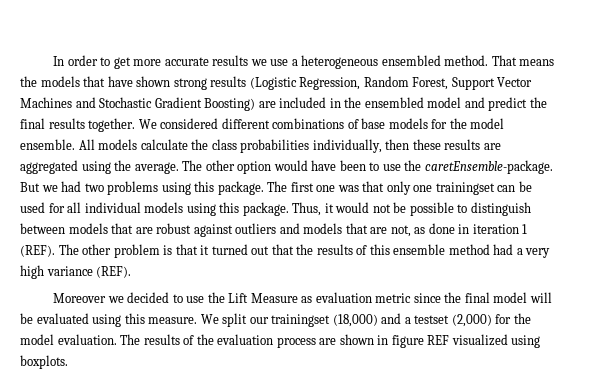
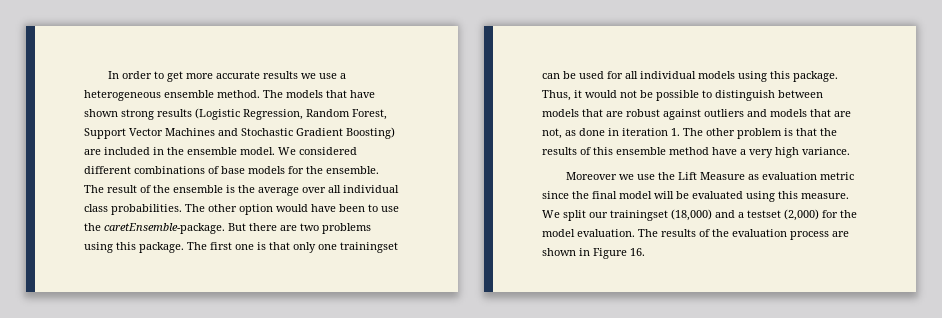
- In order to get more accurate results we use a heterogeneous ensembled method. That means the models that have shown strong results (Logistic Regression, Random Forest, Support Vector Machines and Stochastic Gradient Boosting) are included in the ensembled model and predict the final results together.
+ In order to get more accurate results we use a heterogeneous ensemble method. The models that have shown strong results (Logistic Regression, Random Forest, Support Vector Machines and Stochastic Gradient Boosting) are included in the ensemble model.
- We considered different combinations of base models for the model ensemble. All models calculate the class probabilities individually, then these results are aggregated using the average.
+ We considered different combinations of base models for the ensemble. The result of the ensemble is the average over all individual class probabilities.
- But we had two problems using this package.
+ But there are two problems using this package.
- The first one was that only one trainingset can be used for all individual models using this package.
+ The first one is that only one trainingset can be used for all individual models using this package.
- Thus, it would not be possible to distinguish between models that are robust against outliers and models that are not, as done in iteration 1 (REF). The other problem is that it turned out that the results of this ensemble method had a very high variance (REF).
+ Thus, it would not be possible to distinguish between models that are robust against outliers and models that are not, as done in iteration 1. The other problem is that the results of this ensemble method have a very high variance.
- Moreover we decided to use the Lift Measure as evaluation metric since the final model will be evaluated using this measure.
+ Moreover we use the Lift Measure as evaluation metric since the final model will be evaluated using this measure.
- The results of the evaluation process are shown in figure REF visualized using boxplots.
+ The results of the evaluation process are shown in Figure 16.

